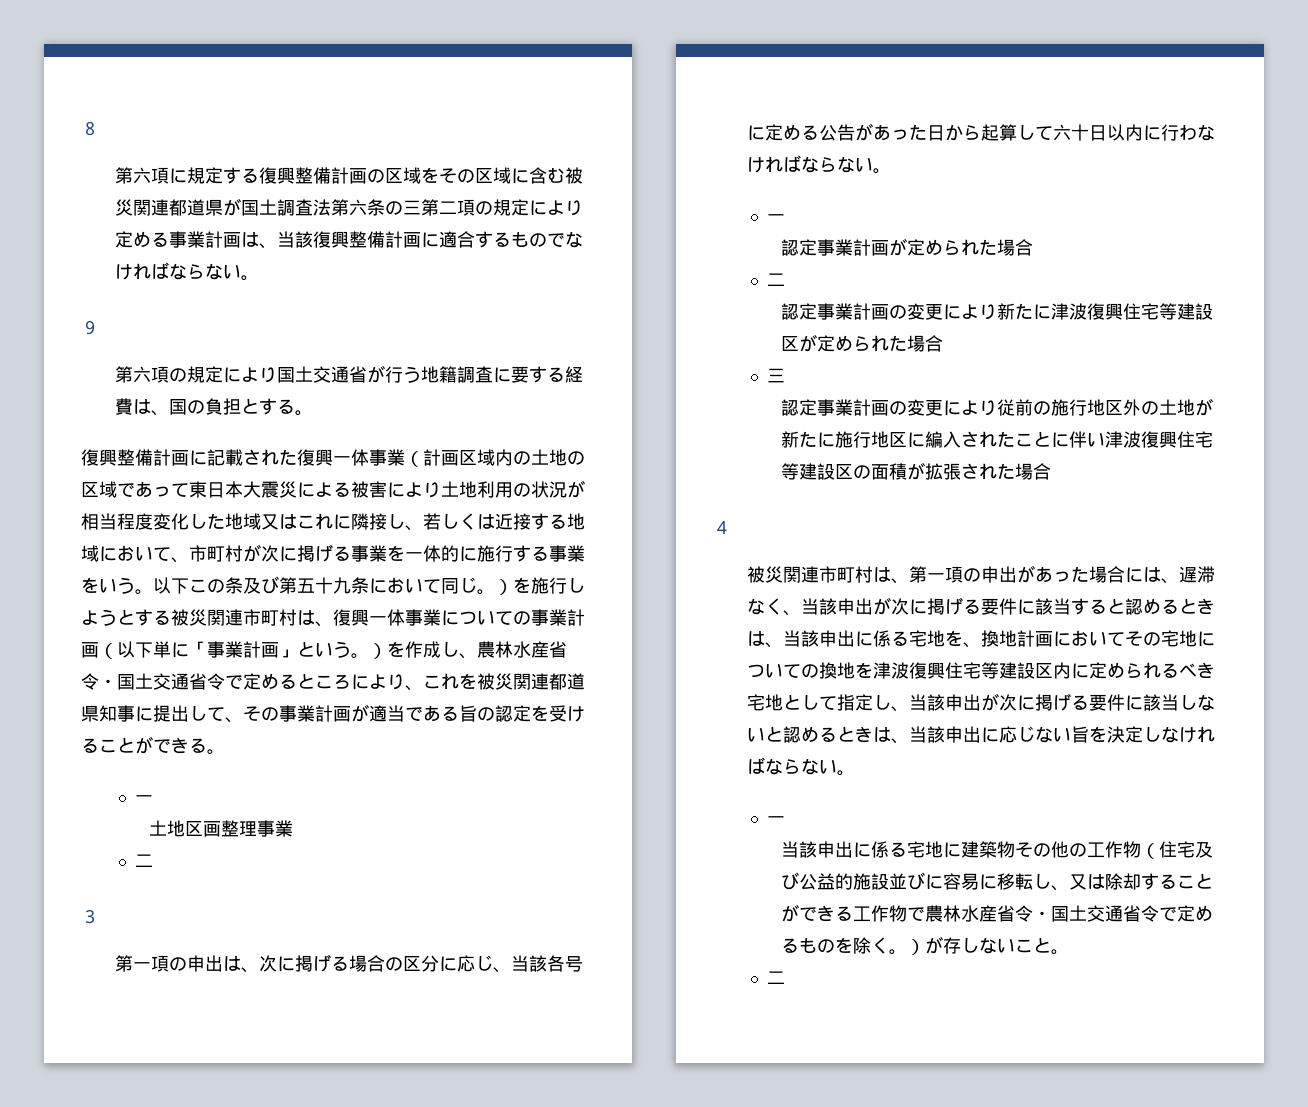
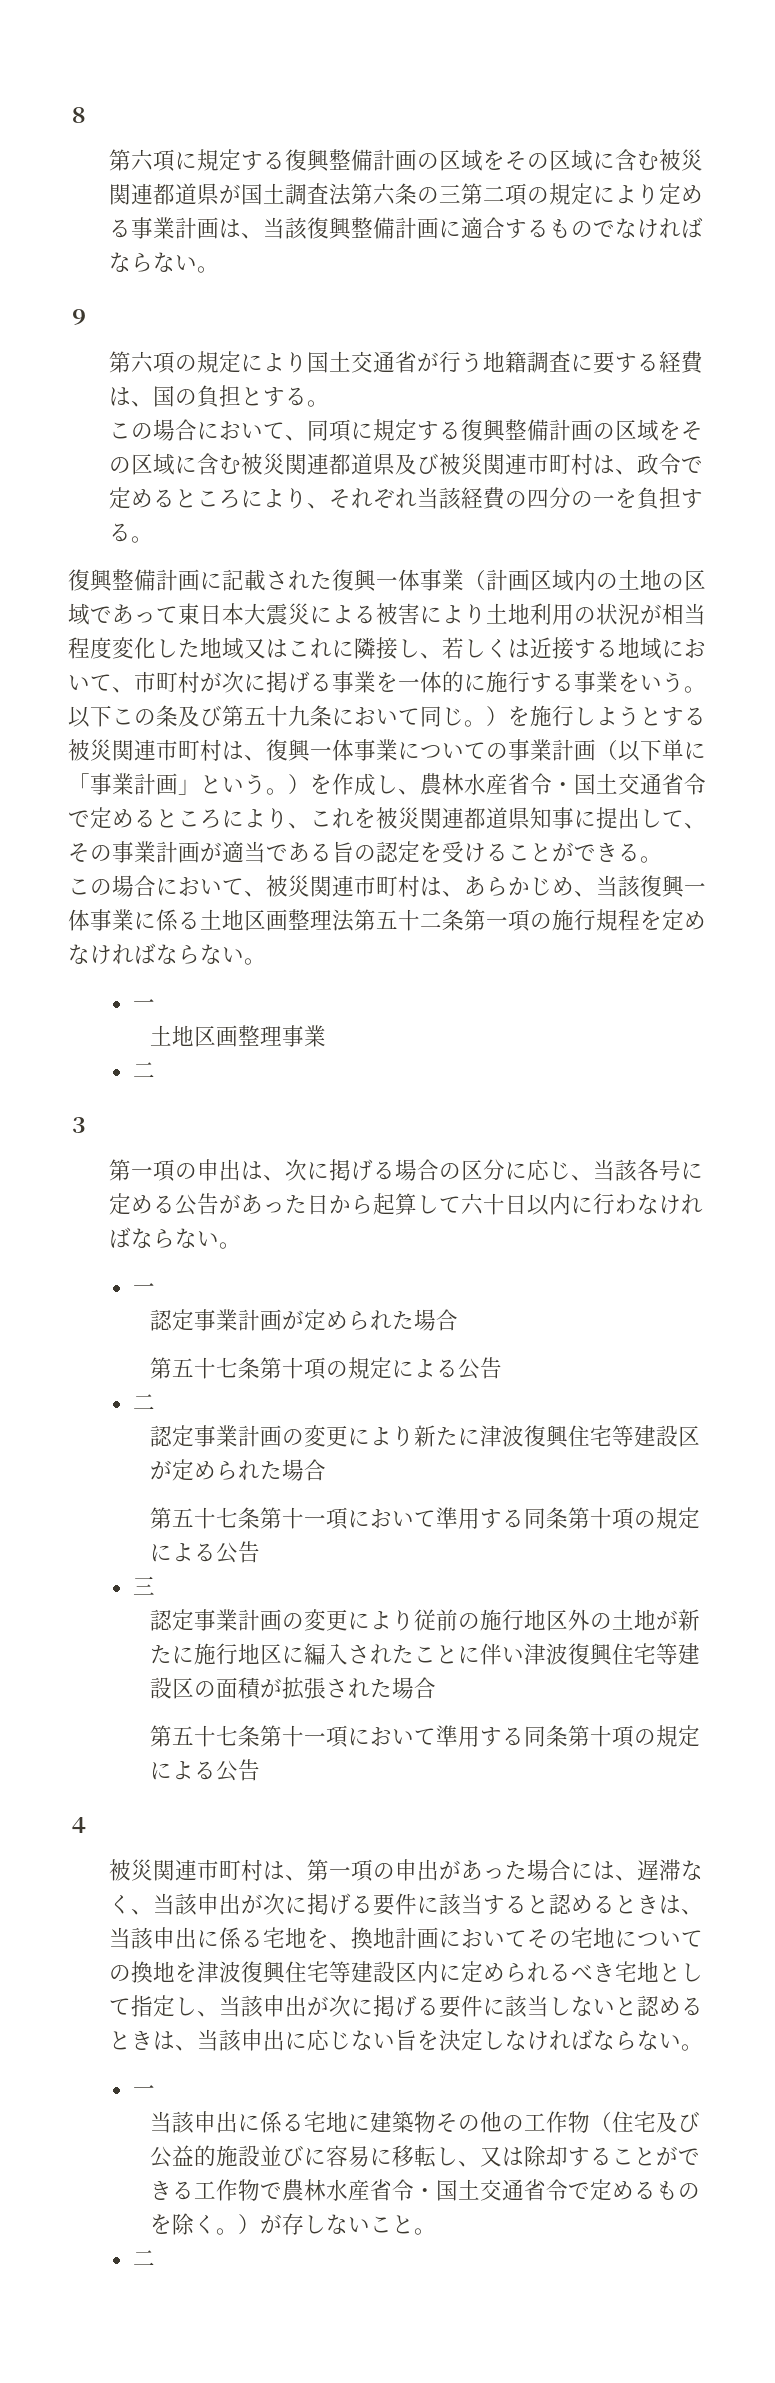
+ この場合において、同項に規定する復興整備計画の区域をその区域に含む被災関連都道県及び被災関連市町村は、政令で定めるところにより、それぞれ当該経費の四分の一を負担する。
+ この場合において、被災関連市町村は、あらかじめ、当該復興一体事業に係る土地区画整理法第五十二条第一項の施行規程を定めなければならない。
+ 第五十七条第十項の規定による公告
  認定事業計画の変更により新たに津波復興住宅等建設区が定められた場合
+ 第五十七条第十一項において準用する同条第十項の規定による公告
  認定事業計画の変更により従前の施行地区外の土地が新たに施行地区に編入されたことに伴い津波復興住宅等建設区の面積が拡張された場合
+ 第五十七条第十一項において準用する同条第十項の規定による公告

